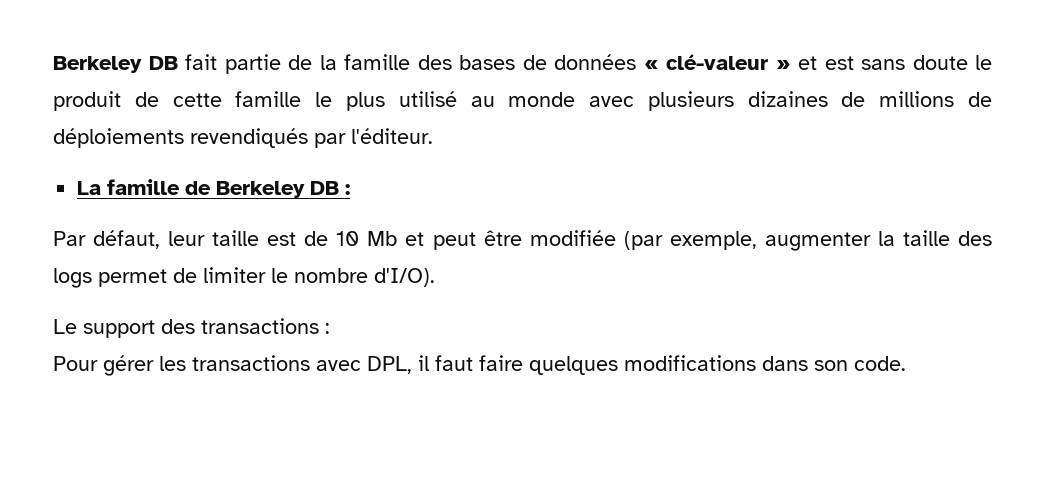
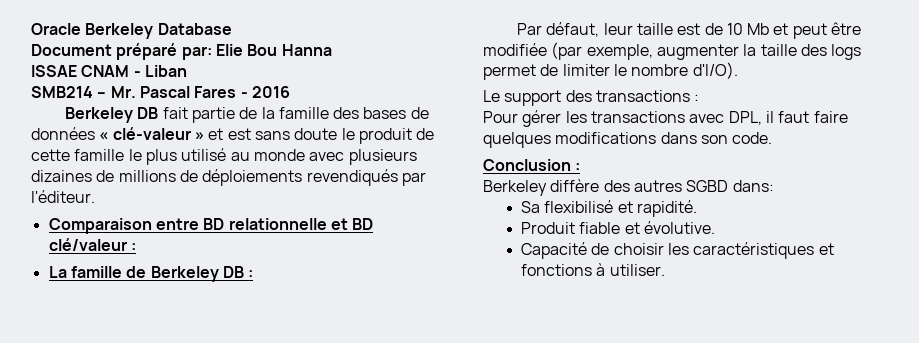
+ Oracle Berkeley Database
+ Document préparé par: Elie Bou Hanna
+ ISSAE CNAM - Liban
+ SMB214 – Mr. Pascal Fares - 2016
+ Comparaison entre BD relationnelle et BD clé/valeur :
+ Conclusion :
+ Berkeley diffère des autres SGBD dans:
+ Sa flexibilisé et rapidité.
+ Produit fiable et évolutive.
+ Capacité de choisir les caractéristiques et fonctions à utiliser.

